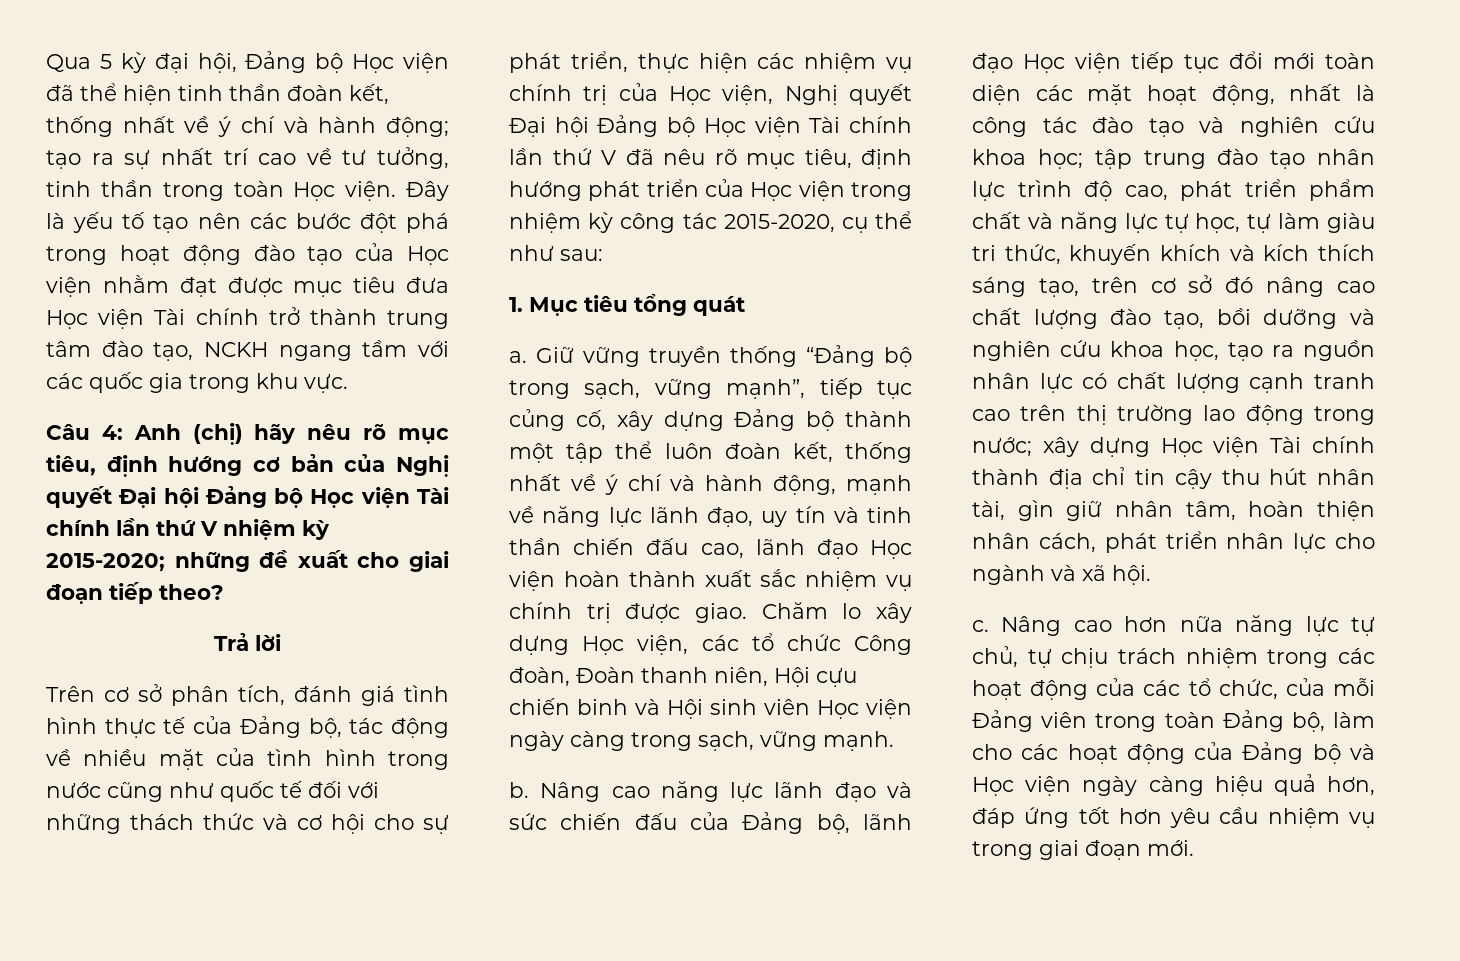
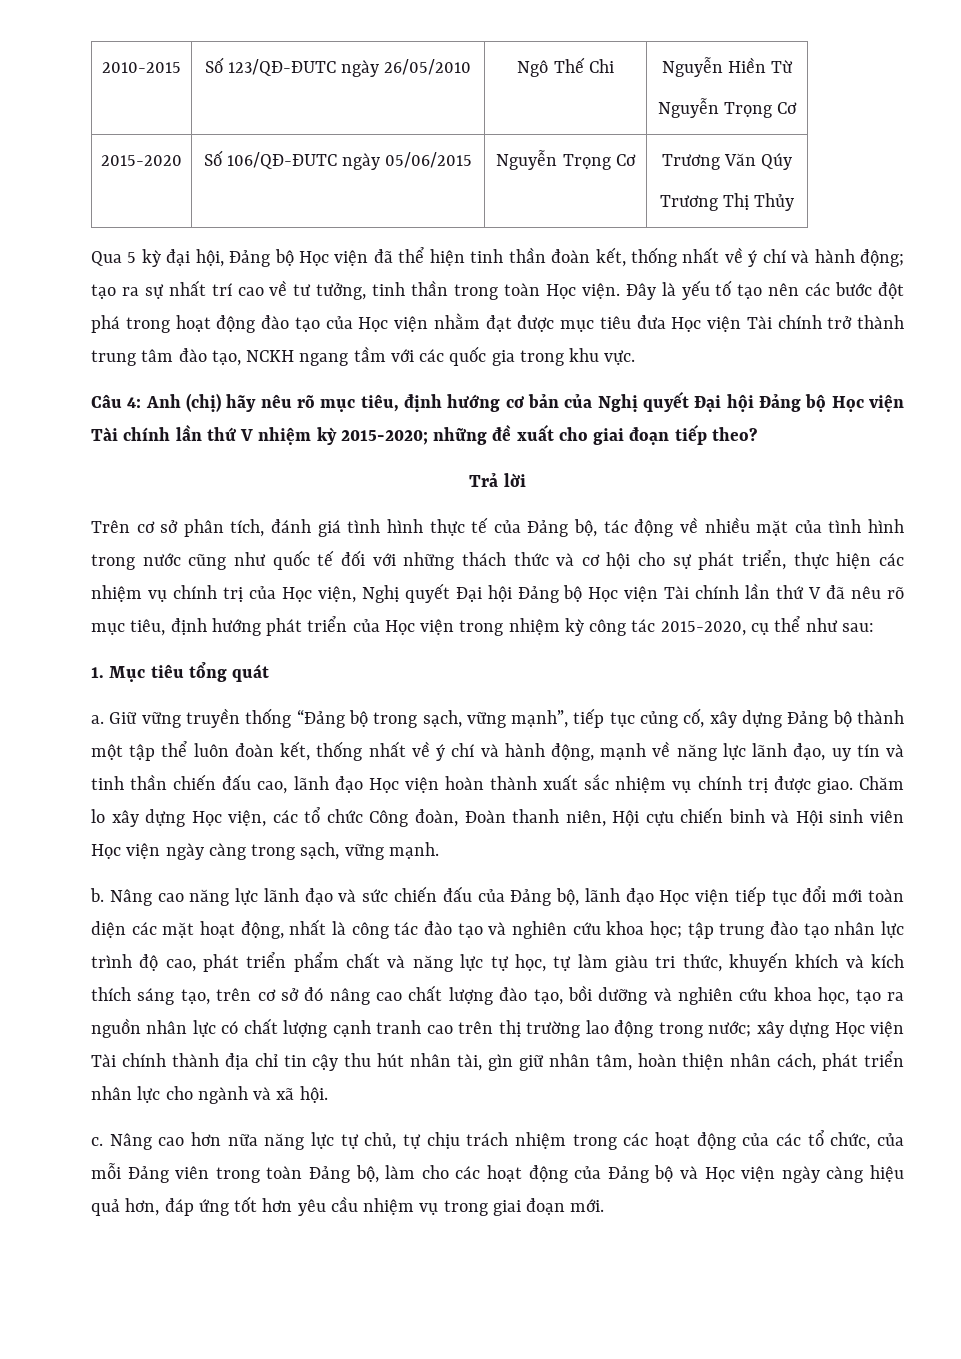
+ 2010-2015 | Số 123/QĐ-ĐUTC ngày 26/05/2010 | Ngô Thế Chi | Nguyễn Hiền Từ
+ Nguyễn Trọng Cơ
+ 2015-2020 | Số 106/QĐ-ĐUTC ngày 05/06/2015 | Nguyễn Trọng Cơ | Trương Văn Qúy
+ Trương Thị Thủy

